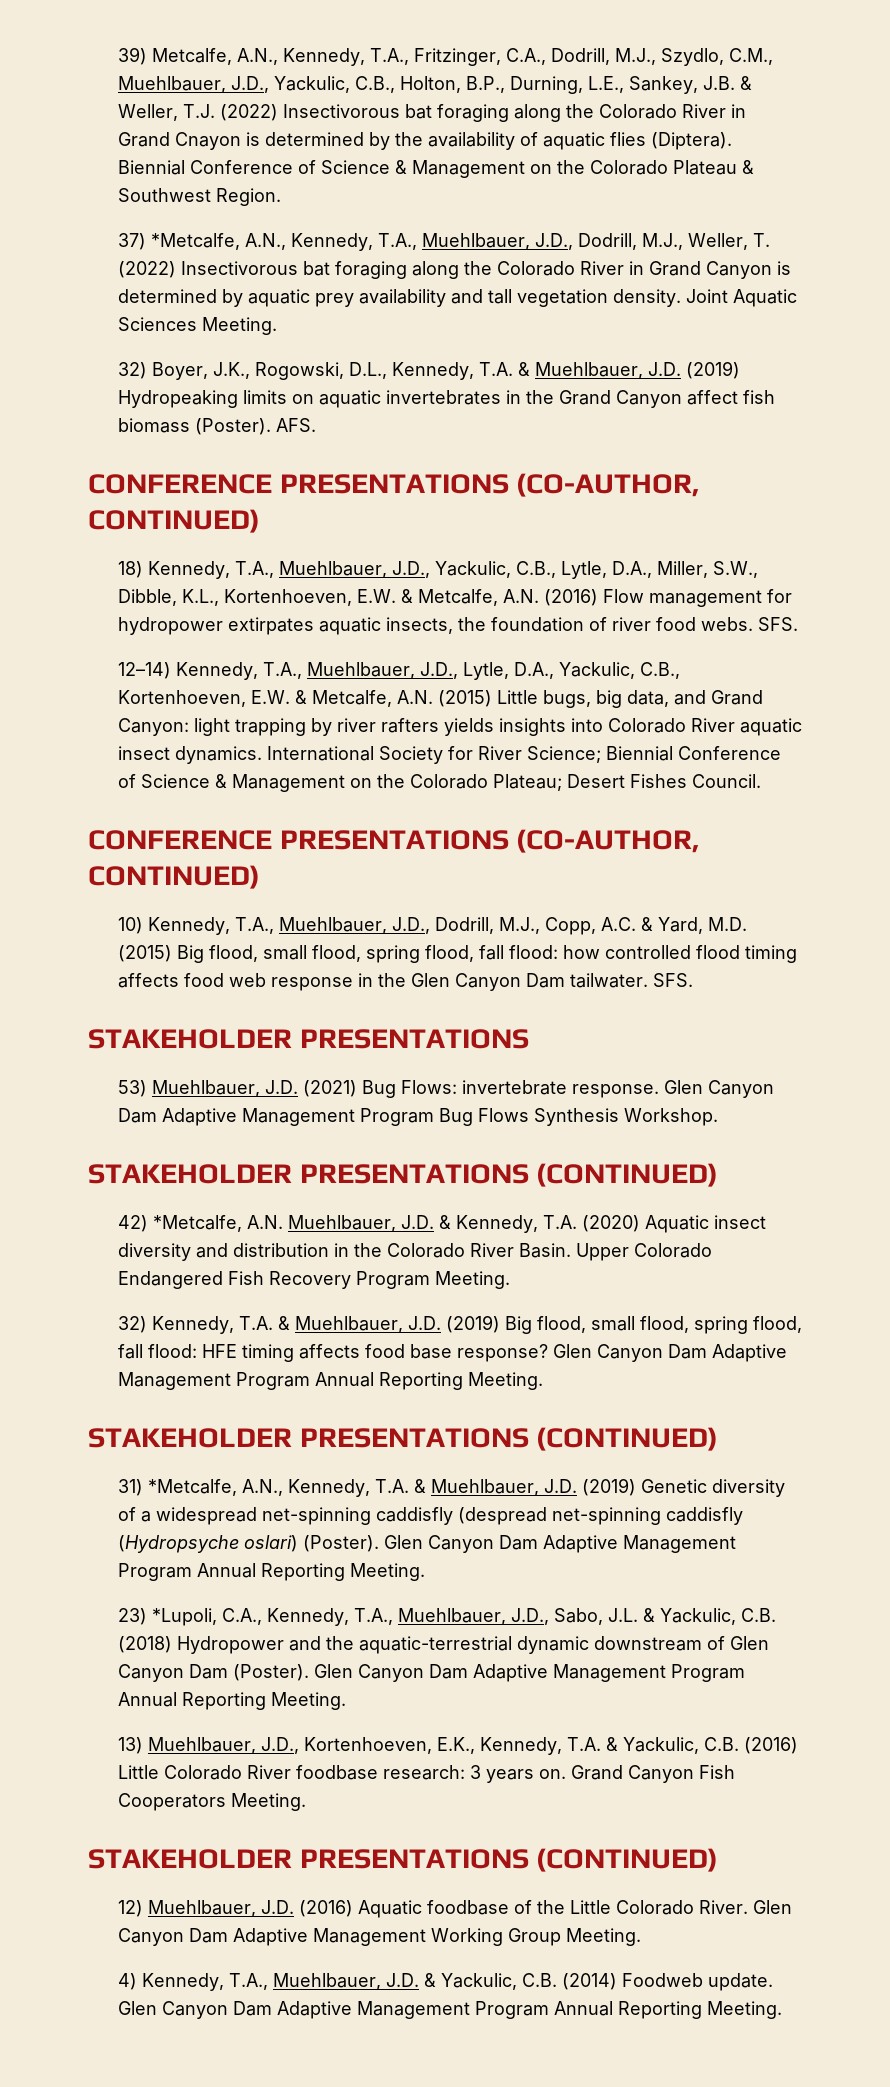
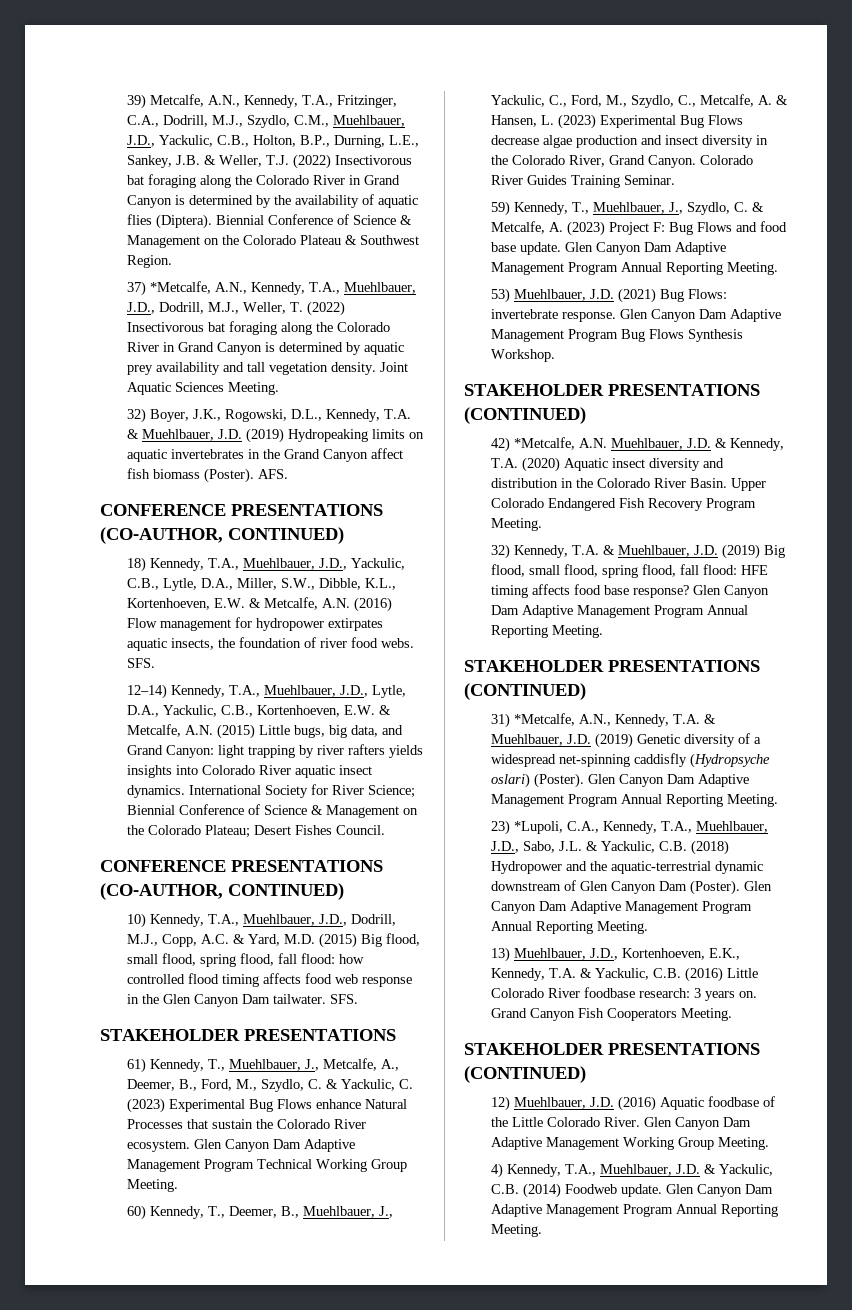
- 39) Metcalfe, A.N., Kennedy, T.A., Fritzinger, C.A., Dodrill, M.J., Szydlo, C.M., Muehlbauer, J.D., Yackulic, C.B., Holton, B.P., Durning, L.E., Sankey, J.B. & Weller, T.J. (2022) Insectivorous bat foraging along the Colorado River in Grand Cnayon is determined by the availability of aquatic flies (Diptera).
+ 39) Metcalfe, A.N., Kennedy, T.A., Fritzinger, C.A., Dodrill, M.J., Szydlo, C.M., Muehlbauer, J.D., Yackulic, C.B., Holton, B.P., Durning, L.E., Sankey, J.B. & Weller, T.J. (2022) Insectivorous bat foraging along the Colorado River in Grand Canyon is determined by the availability of aquatic flies (Diptera).
+ 61) Kennedy, T., Muehlbauer, J., Metcalfe, A., Deemer, B., Ford, M., Szydlo, C. & Yackulic, C. (2023) Experimental Bug Flows enhance Natural Processes that sustain the Colorado River ecosystem. Glen Canyon Dam Adaptive Management Program Technical Working Group Meeting.
+ 60) Kennedy, T., Deemer, B., Muehlbauer, J., Yackulic, C., Ford, M., Szydlo, C., Metcalfe, A. & Hansen, L. (2023) Experimental Bug Flows decrease algae production and insect diversity in the Colorado River, Grand Canyon. Colorado River Guides Training Seminar.
+ 59) Kennedy, T., Muehlbauer, J., Szydlo, C. & Metcalfe, A. (2023) Project F: Bug Flows and food base update. Glen Canyon Dam Adaptive Management Program Annual Reporting Meeting.
- 31) *Metcalfe, A.N., Kennedy, T.A. & Muehlbauer, J.D. (2019) Genetic diversity of a widespread net-spinning caddisfly (despread net-spinning caddisfly (Hydropsyche oslari) (Poster).
+ 31) *Metcalfe, A.N., Kennedy, T.A. & Muehlbauer, J.D. (2019) Genetic diversity of a widespread net-spinning caddisfly (Hydropsyche oslari) (Poster).

